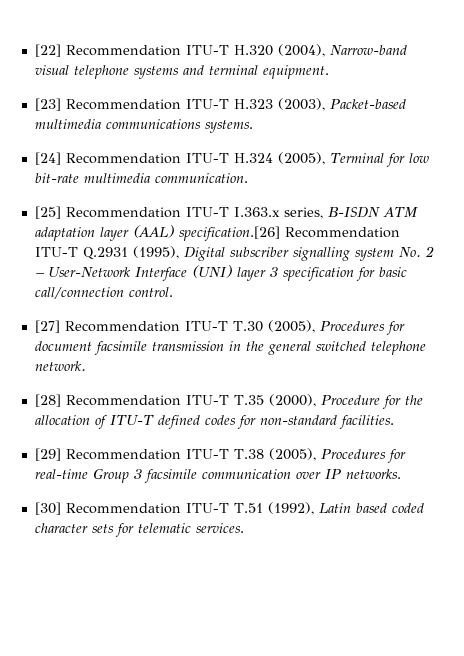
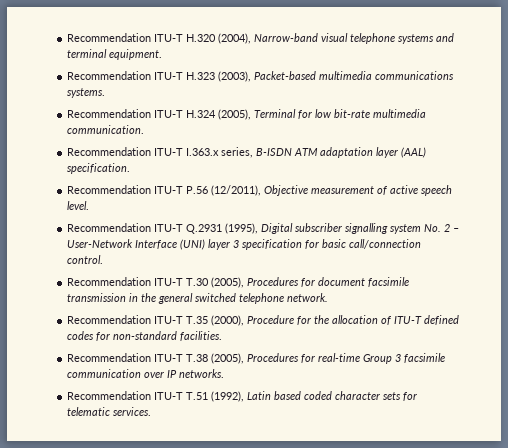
- [22] Recommendation ITU-T H.320 (2004), Narrow-band visual telephone systems and terminal equipment.
+ Recommendation ITU-T H.320 (2004), Narrow-band visual telephone systems and terminal equipment.
- [23] Recommendation ITU-T H.323 (2003), Packet-based multimedia communications systems.
+ Recommendation ITU-T H.323 (2003), Packet-based multimedia communications systems.
- [24] Recommendation ITU-T H.324 (2005), Terminal for low bit-rate multimedia communication.
+ Recommendation ITU-T H.324 (2005), Terminal for low bit-rate multimedia communication.
- [25] Recommendation ITU-T I.363.x series, B-ISDN ATM adaptation layer (AAL) specification.[26] Recommendation ITU-T Q.2931 (1995), Digital subscriber signalling system No. 2 – User-Network Interface (UNI) layer 3 specification for basic call/connection control.
+ Recommendation ITU-T I.363.x series, B-ISDN ATM adaptation layer (AAL) specification.
+ Recommendation ITU-T P.56 (12/2011), Objective measurement of active speech level.
+ Recommendation ITU-T Q.2931 (1995), Digital subscriber signalling system No. 2 – User-Network Interface (UNI) layer 3 specification for basic call/connection control.
- [27] Recommendation ITU-T T.30 (2005), Procedures for document facsimile transmission in the general switched telephone network.
+ Recommendation ITU-T T.30 (2005), Procedures for document facsimile transmission in the general switched telephone network.
- [28] Recommendation ITU-T T.35 (2000), Procedure for the allocation of ITU-T defined codes for non-standard facilities.
+ Recommendation ITU-T T.35 (2000), Procedure for the allocation of ITU-T defined codes for non-standard facilities.
- [29] Recommendation ITU-T T.38 (2005), Procedures for real-time Group 3 facsimile communication over IP networks.
+ Recommendation ITU-T T.38 (2005), Procedures for real-time Group 3 facsimile communication over IP networks.
- [30] Recommendation ITU-T T.51 (1992), Latin based coded character sets for telematic services.
+ Recommendation ITU-T T.51 (1992), Latin based coded character sets for telematic services.

